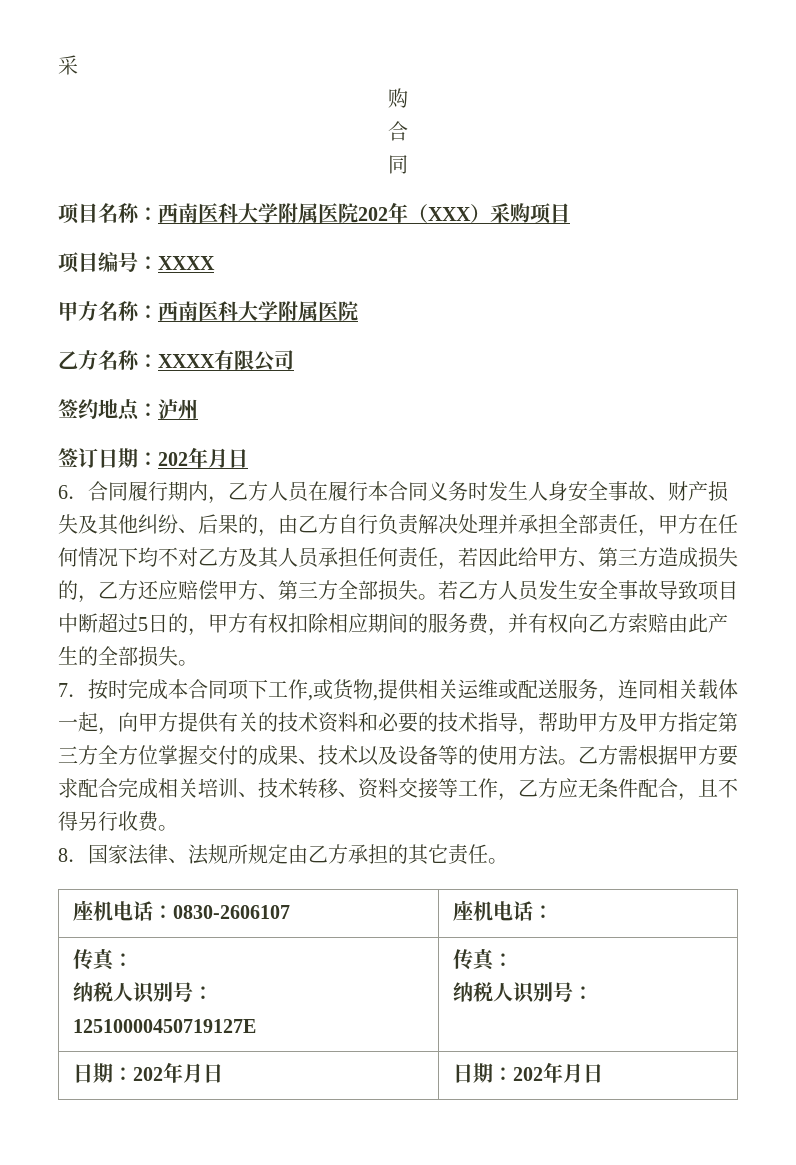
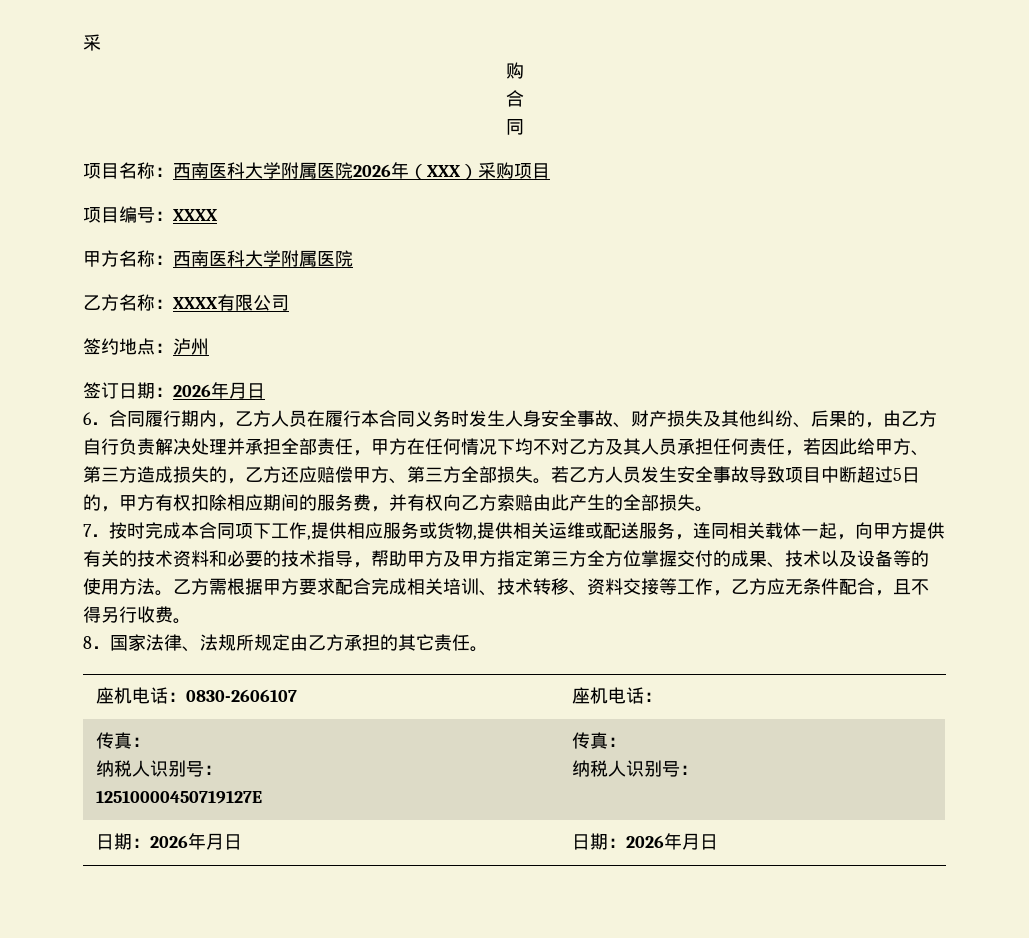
- 项目名称：西南医科大学附属医院202年（XXX）采购项目
+ 项目名称：西南医科大学附属医院2026年（XXX）采购项目
- 签订日期：202年月日
+ 签订日期：2026年月日
- 7．按时完成本合同项下工作,或货物,提供相关运维或配送服务，连同相关载体一起，向甲方提供有关的技术资料和必要的技术指导，帮助甲方及甲方指定第三方全方位掌握交付的成果、技术以及设备等的使用方法。
+ 7．按时完成本合同项下工作,提供相应服务或货物,提供相关运维或配送服务，连同相关载体一起，向甲方提供有关的技术资料和必要的技术指导，帮助甲方及甲方指定第三方全方位掌握交付的成果、技术以及设备等的使用方法。
- 日期：202年月日 | 日期：202年月日
+ 日期：2026年月日 | 日期：2026年月日

